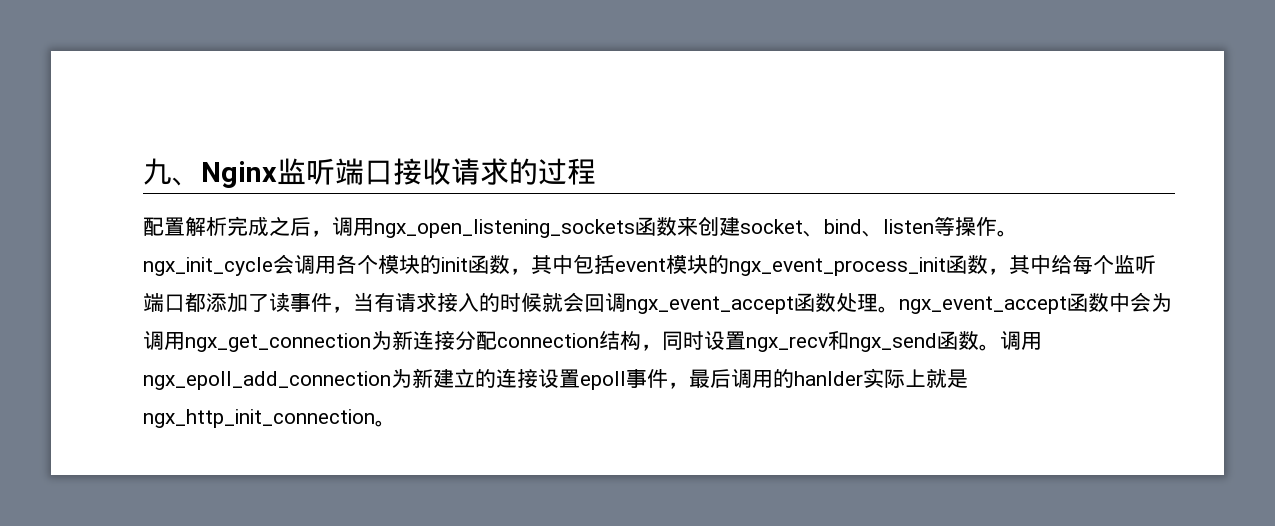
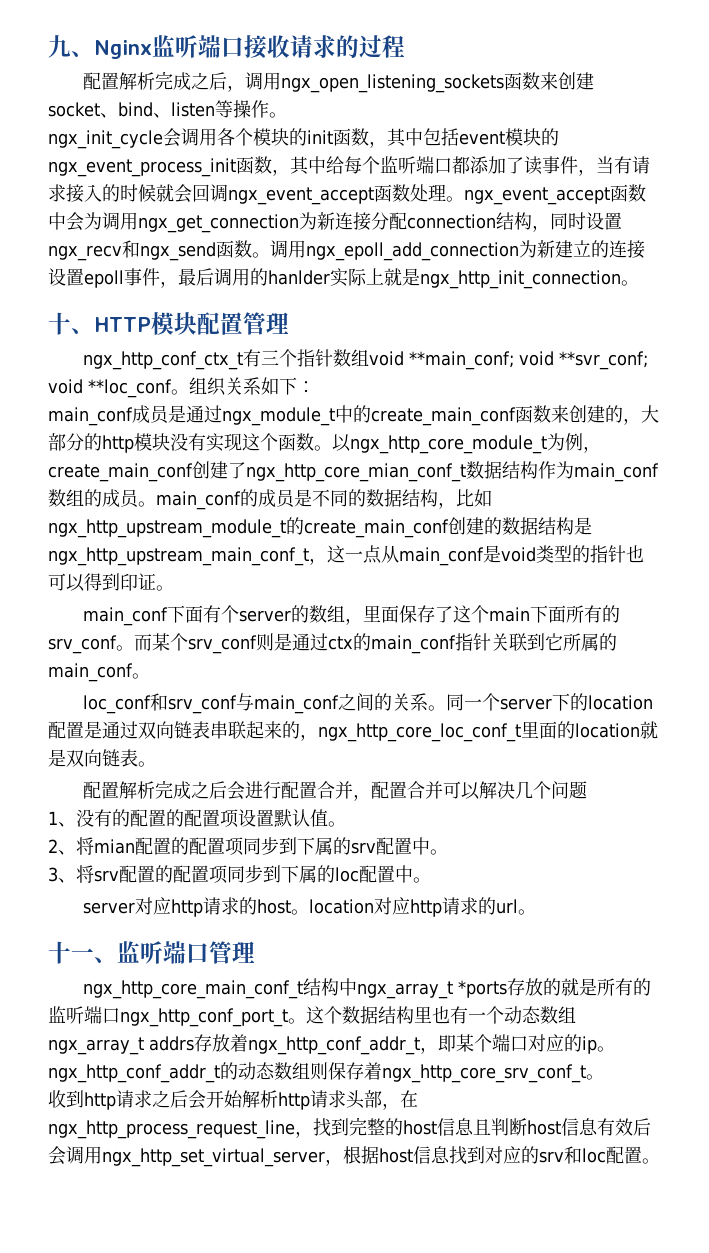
+ 十、HTTP模块配置管理
+ ngx_http_conf_ctx_t有三个指针数组void **main_conf; void **svr_conf; void **loc_conf。组织关系如下：
+ main_conf成员是通过ngx_module_t中的create_main_conf函数来创建的，大部分的http模块没有实现这个函数。以ngx_http_core_module_t为例，create_main_conf创建了ngx_http_core_mian_conf_t数据结构作为main_conf数组的成员。main_conf的成员是不同的数据结构，比如ngx_http_upstream_module_t的create_main_conf创建的数据结构是ngx_http_upstream_main_conf_t，这一点从main_conf是void类型的指针也可以得到印证。
+ main_conf下面有个server的数组，里面保存了这个main下面所有的srv_conf。而某个srv_conf则是通过ctx的main_conf指针关联到它所属的main_conf。
+ loc_conf和srv_conf与main_conf之间的关系。同一个server下的location配置是通过双向链表串联起来的，ngx_http_core_loc_conf_t里面的location就是双向链表。
+ 配置解析完成之后会进行配置合并，配置合并可以解决几个问题
+ 1、没有的配置的配置项设置默认值。
+ 2、将mian配置的配置项同步到下属的srv配置中。
+ 3、将srv配置的配置项同步到下属的loc配置中。
+ server对应http请求的host。location对应http请求的url。
+ 十一、监听端口管理
+ ngx_http_core_main_conf_t结构中ngx_array_t *ports存放的就是所有的监听端口ngx_http_conf_port_t。这个数据结构里也有一个动态数组ngx_array_t addrs存放着ngx_http_conf_addr_t，即某个端口对应的ip。ngx_http_conf_addr_t的动态数组则保存着ngx_http_core_srv_conf_t。
+ 收到http请求之后会开始解析http请求头部，在ngx_http_process_request_line，找到完整的host信息且判断host信息有效后会调用ngx_http_set_virtual_server，根据host信息找到对应的srv和loc配置。

